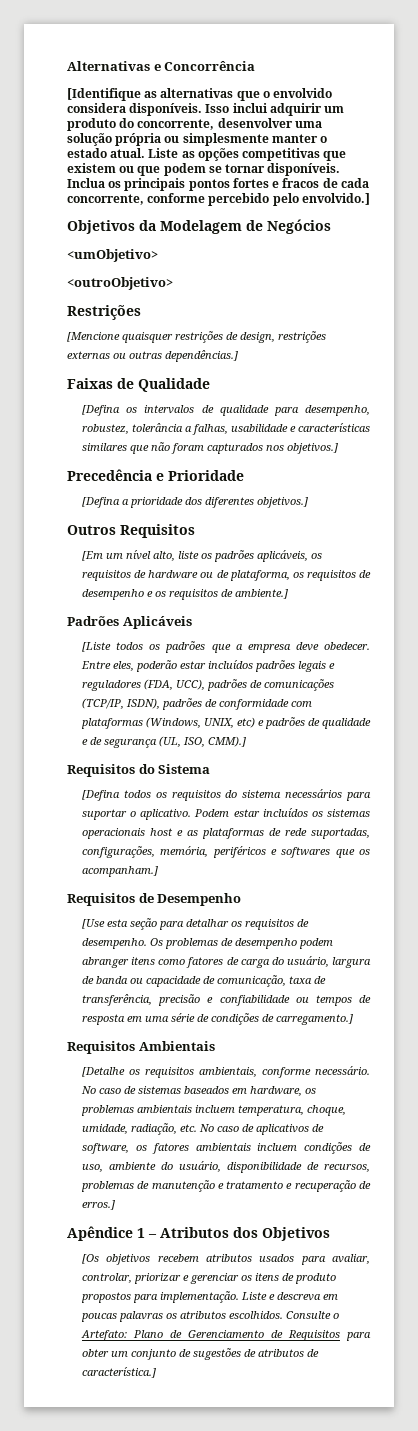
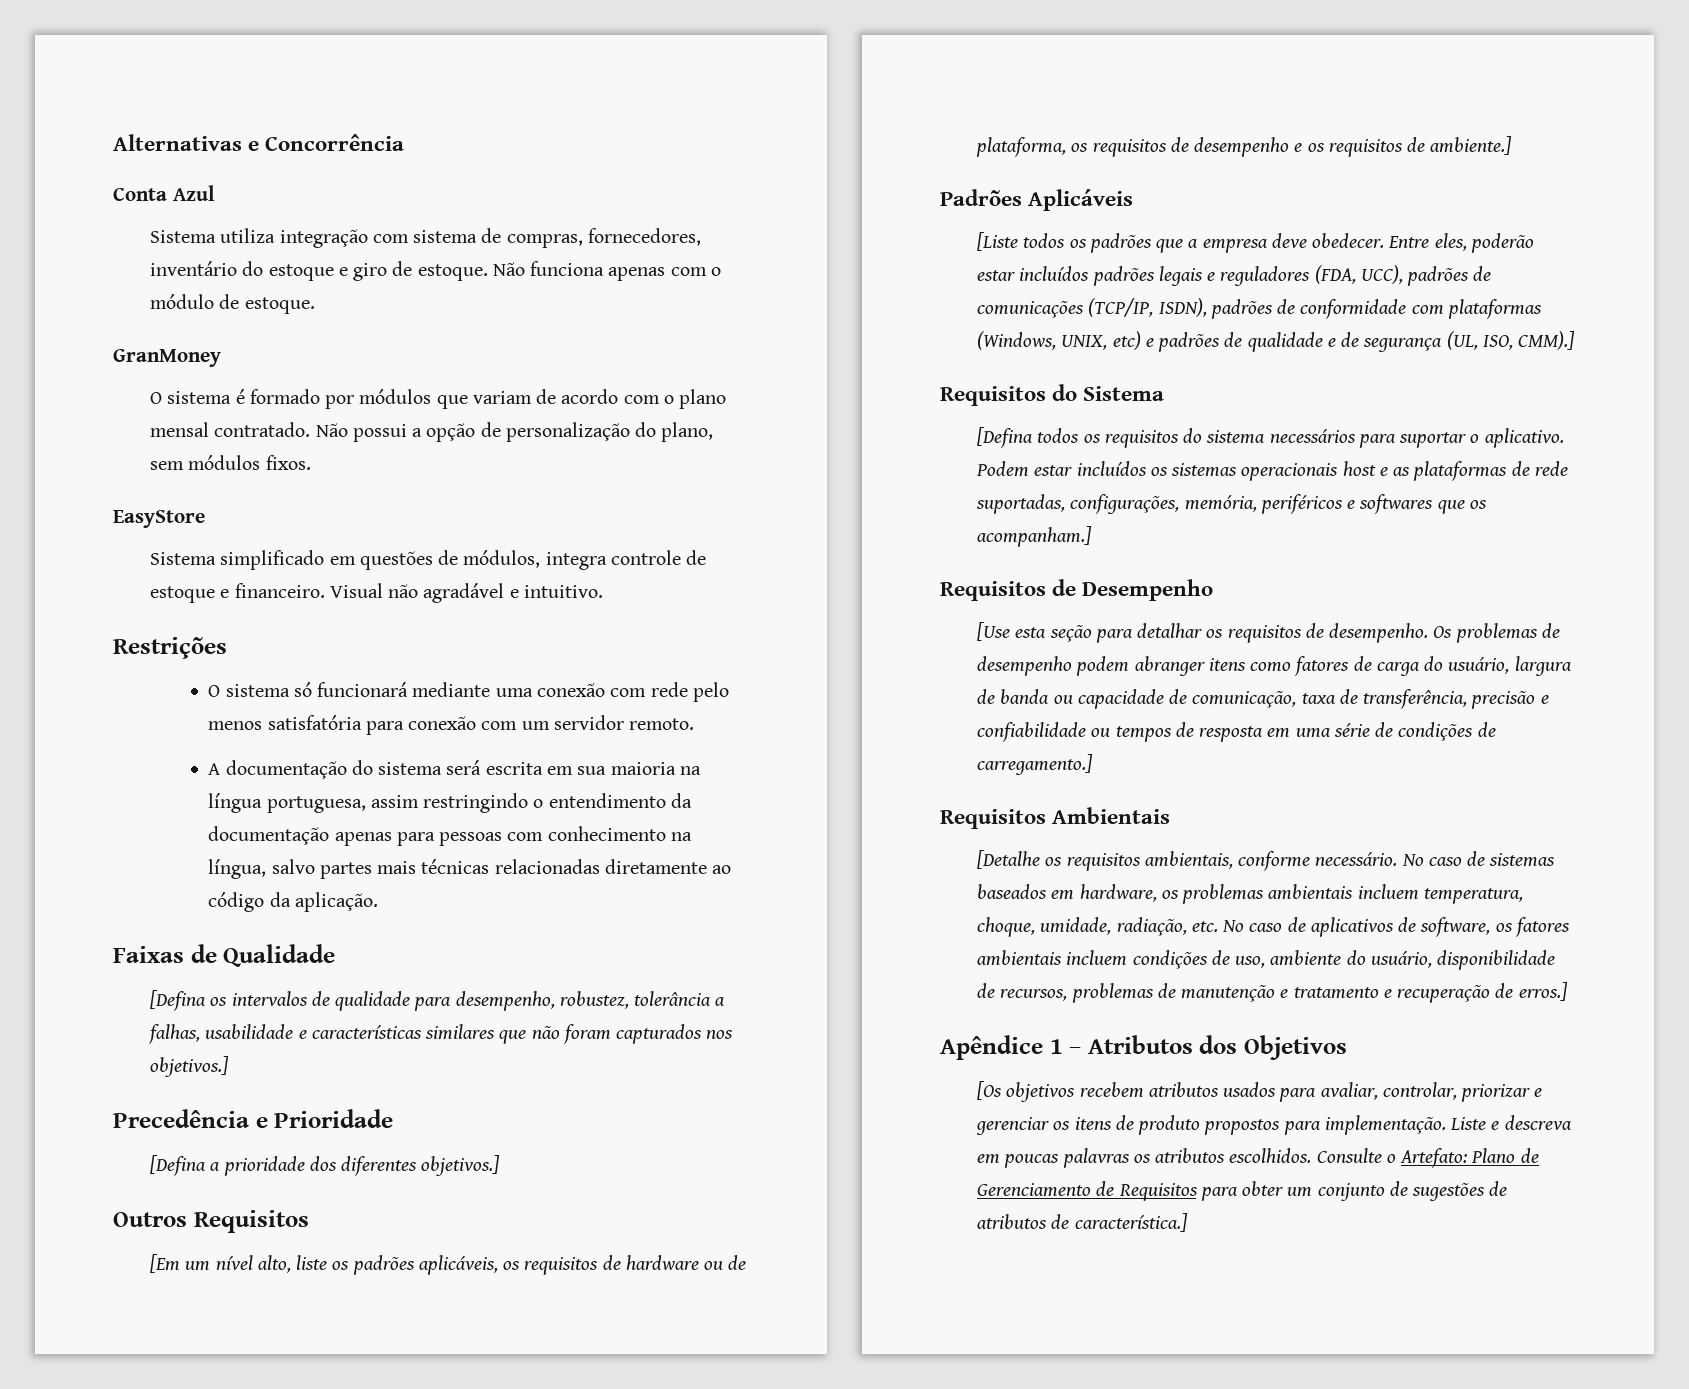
- [Identifique as alternativas que o envolvido considera disponíveis. Isso inclui adquirir um produto do concorrente, desenvolver uma solução própria ou simplesmente manter o estado atual. Liste as opções competitivas que existem ou que podem se tornar disponíveis. Inclua os principais pontos fortes e fracos de cada concorrente, conforme percebido pelo envolvido.]
- Objetivos da Modelagem de Negócios
- <umObjetivo>
- <outroObjetivo>
+ Conta Azul
+ Sistema utiliza integração com sistema de compras, fornecedores, inventário do estoque e giro de estoque. Não funciona apenas com o módulo de estoque.
+ GranMoney
+ O sistema é formado por módulos que variam de acordo com o plano mensal contratado. Não possui a opção de personalização do plano, sem módulos fixos.
+ EasyStore
+ Sistema simplificado em questões de módulos, integra controle de estoque e financeiro. Visual não agradável e intuitivo.
  Restrições
- [Mencione quaisquer restrições de design, restrições externas ou outras dependências.]
+ O sistema só funcionará mediante uma conexão com rede pelo menos satisfatória para conexão com um servidor remoto.
+ A documentação do sistema será escrita em sua maioria na língua portuguesa, assim restringindo o entendimento da documentação apenas para pessoas com conhecimento na língua, salvo partes mais técnicas relacionadas diretamente ao código da aplicação.

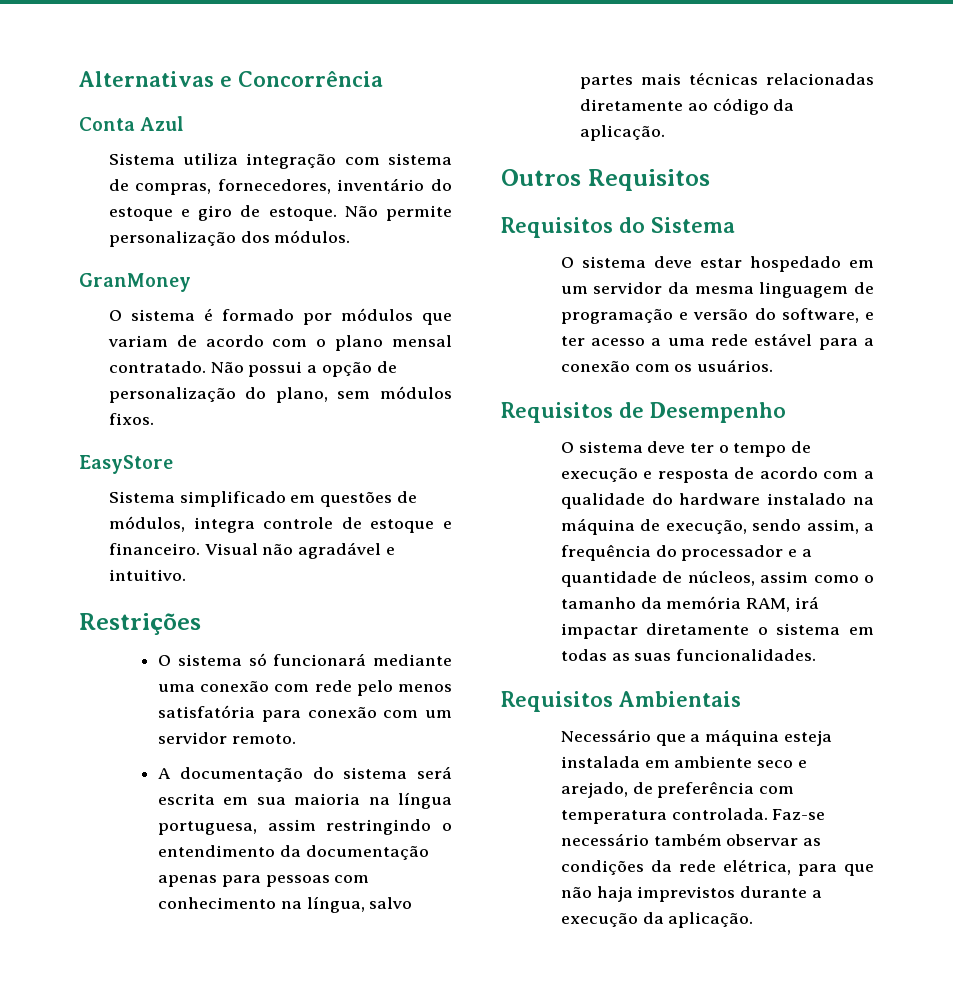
- Não funciona apenas com o módulo de estoque.
+ Não permite personalização dos módulos.
- Faixas de Qualidade
- [Defina os intervalos de qualidade para desempenho, robustez, tolerância a falhas, usabilidade e características similares que não foram capturados nos objetivos.]
- Precedência e Prioridade
- [Defina a prioridade dos diferentes objetivos.]
  Outros Requisitos
- [Em um nível alto, liste os padrões aplicáveis, os requisitos de hardware ou de plataforma, os requisitos de desempenho e os requisitos de ambiente.]
- Padrões Aplicáveis
- [Liste todos os padrões que a empresa deve obedecer. Entre eles, poderão estar incluídos padrões legais e reguladores (FDA, UCC), padrões de comunicações (TCP/IP, ISDN), padrões de conformidade com plataformas (Windows, UNIX, etc) e padrões de qualidade e de segurança (UL, ISO, CMM).]
  Requisitos do Sistema
- [Defina todos os requisitos do sistema necessários para suportar o aplicativo. Podem estar incluídos os sistemas operacionais host e as plataformas de rede suportadas, configurações, memória, periféricos e softwares que os acompanham.]
+ O sistema deve estar hospedado em um servidor da mesma linguagem de programação e versão do software, e ter acesso a uma rede estável para a conexão com os usuários.
  Requisitos de Desempenho
- [Use esta seção para detalhar os requisitos de desempenho. Os problemas de desempenho podem abranger itens como fatores de carga do usuário, largura de banda ou capacidade de comunicação, taxa de transferência, precisão e confiabilidade ou tempos de resposta em uma série de condições de carregamento.]
+ O sistema deve ter o tempo de execução e resposta de acordo com a qualidade do hardware instalado na máquina de execução, sendo assim, a frequência do processador e a quantidade de núcleos, assim como o tamanho da memória RAM, irá impactar diretamente o sistema em todas as suas funcionalidades.
  Requisitos Ambientais
- [Detalhe os requisitos ambientais, conforme necessário. No caso de sistemas baseados em hardware, os problemas ambientais incluem temperatura, choque, umidade, radiação, etc. No caso de aplicativos de software, os fatores ambientais incluem condições de uso, ambiente do usuário, disponibilidade de recursos, problemas de manutenção e tratamento e recuperação de erros.]
- Apêndice 1 – Atributos dos Objetivos
- [Os objetivos recebem atributos usados para avaliar, controlar, priorizar e gerenciar os itens de produto propostos para implementação. Liste e descreva em poucas palavras os atributos escolhidos. Consulte o Artefato: Plano de Gerenciamento de Requisitos para obter um conjunto de sugestões de atributos de característica.]
+ Necessário que a máquina esteja instalada em ambiente seco e arejado, de preferência com temperatura controlada. Faz-se necessário também observar as condições da rede elétrica, para que não haja imprevistos durante a execução da aplicação.

